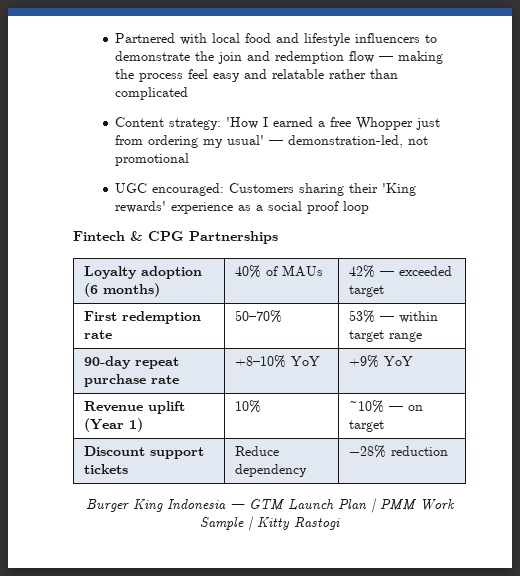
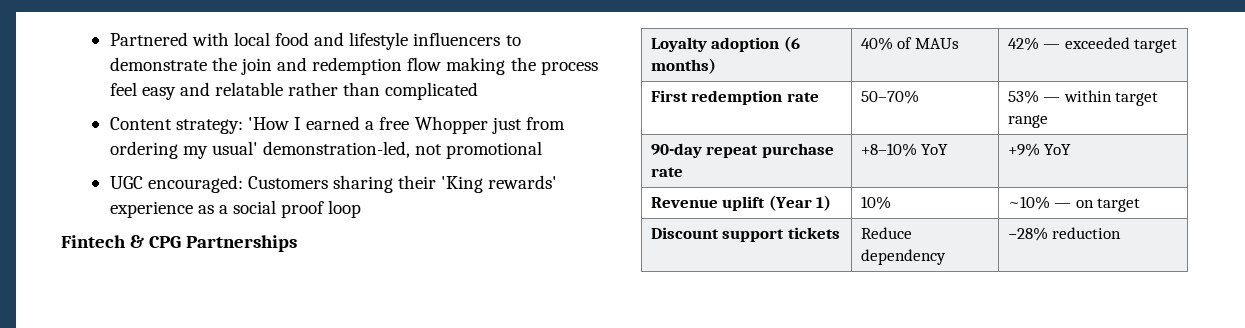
- Partnered with local food and lifestyle influencers to demonstrate the join and redemption flow — making the process feel easy and relatable rather than complicated
+ Partnered with local food and lifestyle influencers to demonstrate the join and redemption flow making the process feel easy and relatable rather than complicated
- Content strategy: 'How I earned a free Whopper just from ordering my usual' — demonstration-led, not promotional
+ Content strategy: 'How I earned a free Whopper just from ordering my usual' demonstration-led, not promotional
- Burger King Indonesia — GTM Launch Plan | PMM Work Sample | Kitty Rastogi

